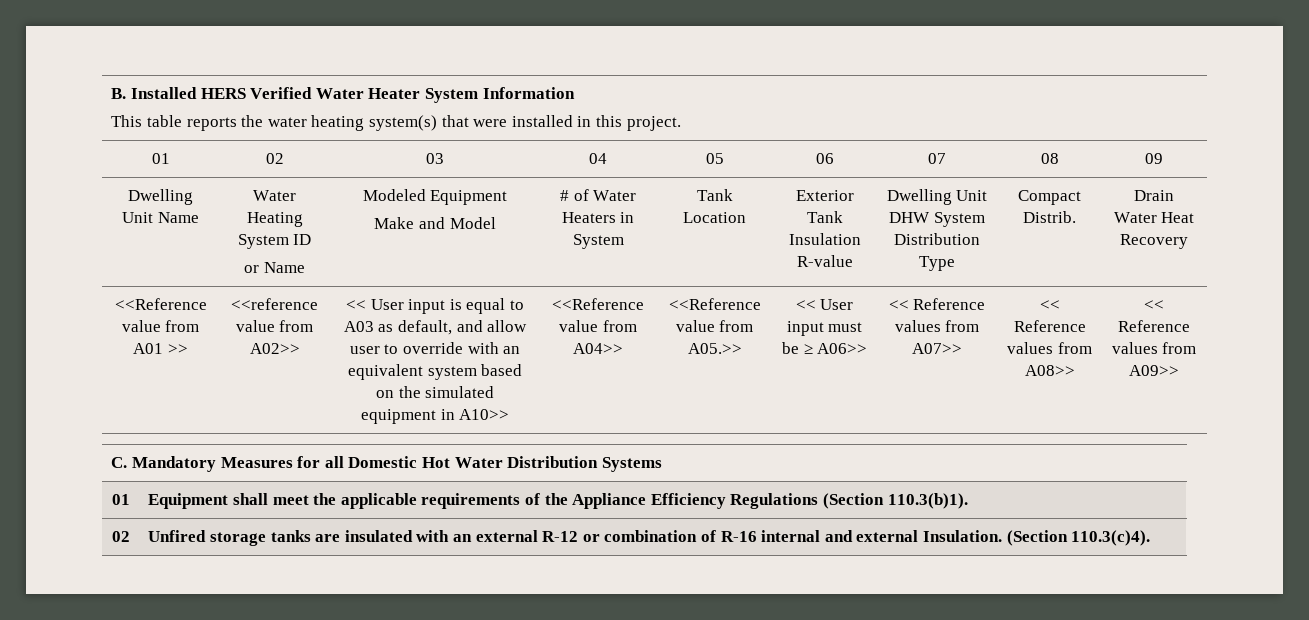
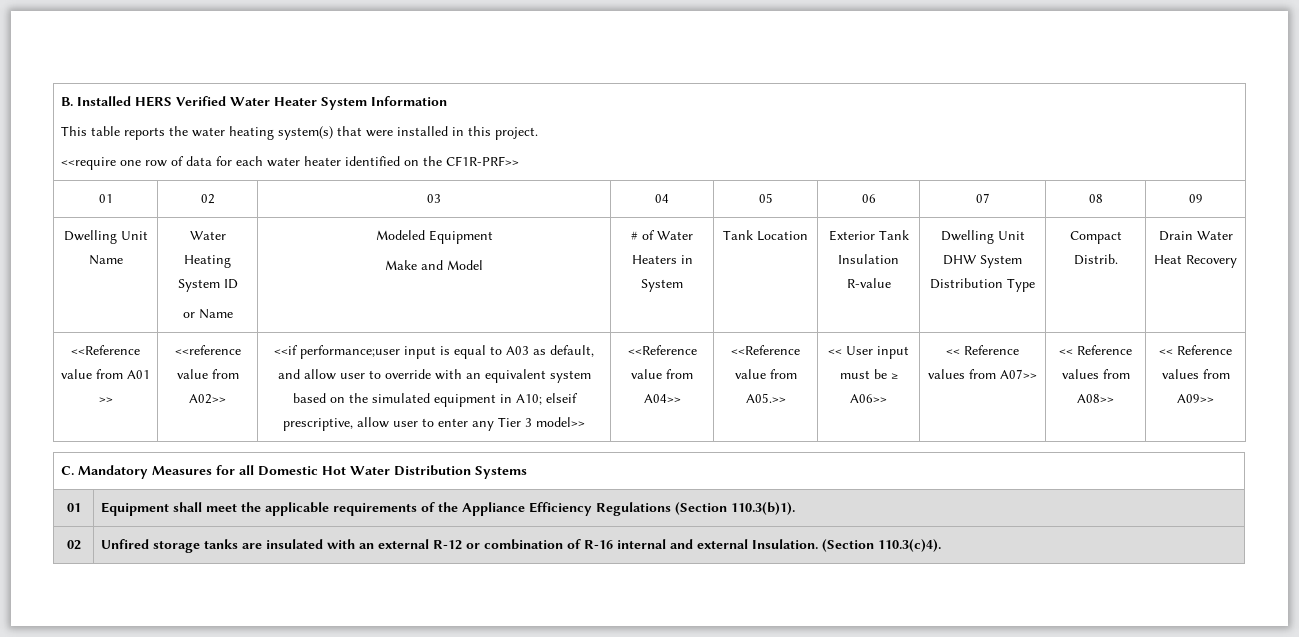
  B. Installed HERS Verified Water Heater System Information
  This table reports the water heating system(s) that were installed in this project.
+ <<require one row of data for each water heater identified on the CF1R-PRF>>
- << User input is equal to A03 as default, and allow user to override with an equivalent system based on the simulated equipment in A10>>
+ <<if performance;user input is equal to A03 as default, and allow user to override with an equivalent system based on the simulated equipment in A10; elseif prescriptive, allow user to enter any Tier 3 model>>

